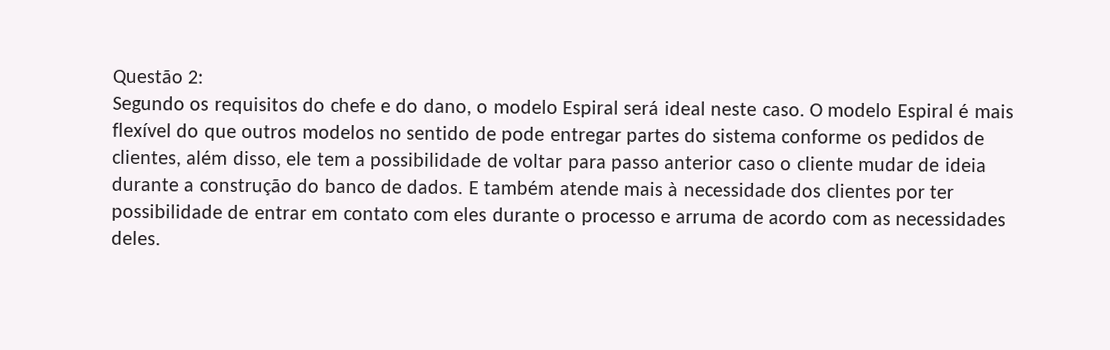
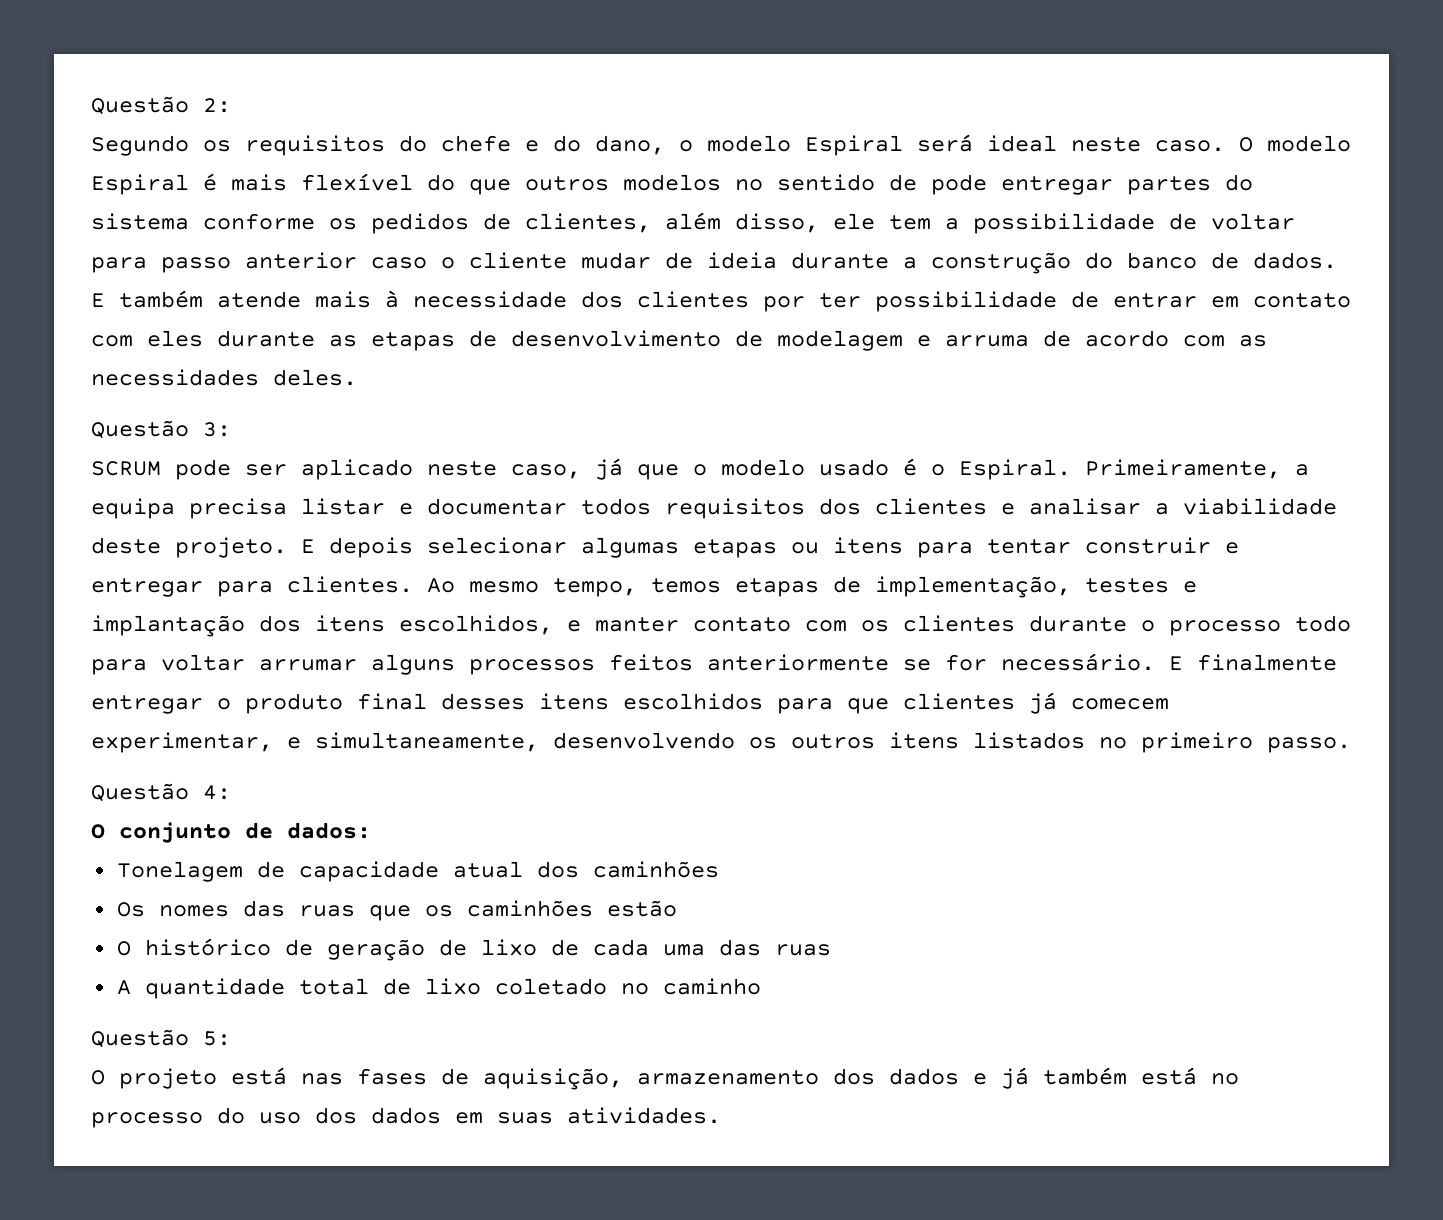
- E também atende mais à necessidade dos clientes por ter possibilidade de entrar em contato com eles durante o processo e arruma de acordo com as necessidades deles.
+ E também atende mais à necessidade dos clientes por ter possibilidade de entrar em contato com eles durante as etapas de desenvolvimento de modelagem e arruma de acordo com as necessidades deles.
+ Questão 3:
+ SCRUM pode ser aplicado neste caso, já que o modelo usado é o Espiral. Primeiramente, a equipa precisa listar e documentar todos requisitos dos clientes e analisar a viabilidade deste projeto. E depois selecionar algumas etapas ou itens para tentar construir e entregar para clientes. Ao mesmo tempo, temos etapas de implementação, testes e implantação dos itens escolhidos, e manter contato com os clientes durante o processo todo para voltar arrumar alguns processos feitos anteriormente se for necessário. E finalmente entregar o produto final desses itens escolhidos para que clientes já comecem experimentar, e simultaneamente, desenvolvendo os outros itens listados no primeiro passo.
+ Questão 4:
+ O conjunto de dados:
+ Tonelagem de capacidade atual dos caminhões
+ Os nomes das ruas que os caminhões estão
+ O histórico de geração de lixo de cada uma das ruas
+ A quantidade total de lixo coletado no caminho
+ Questão 5:
+ O projeto está nas fases de aquisição, armazenamento dos dados e já também está no processo do uso dos dados em suas atividades.

